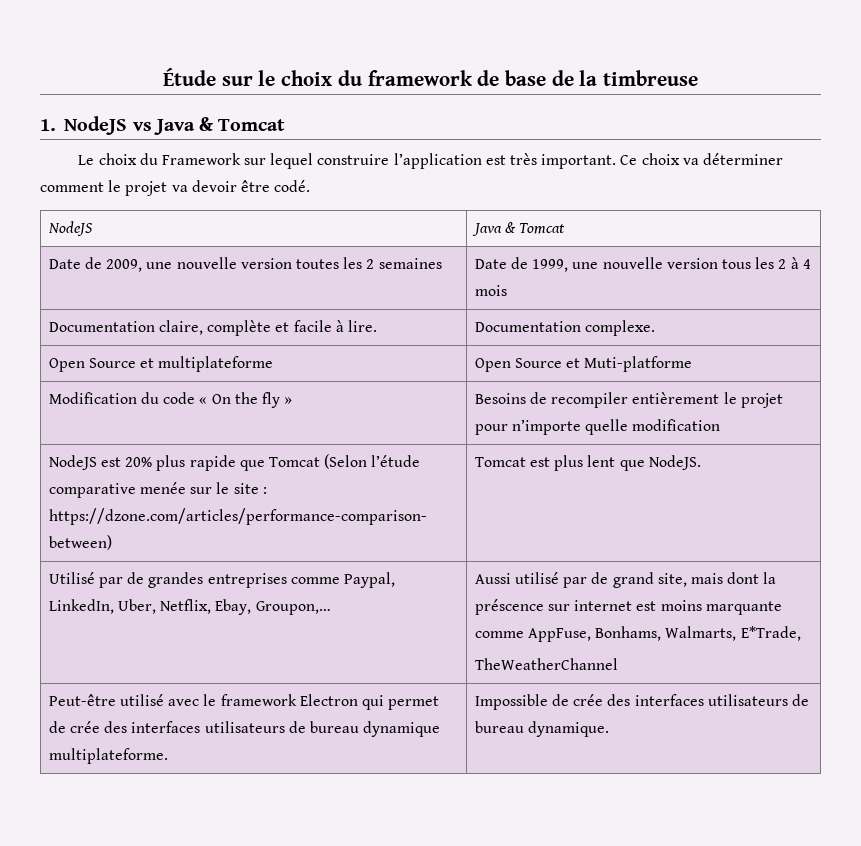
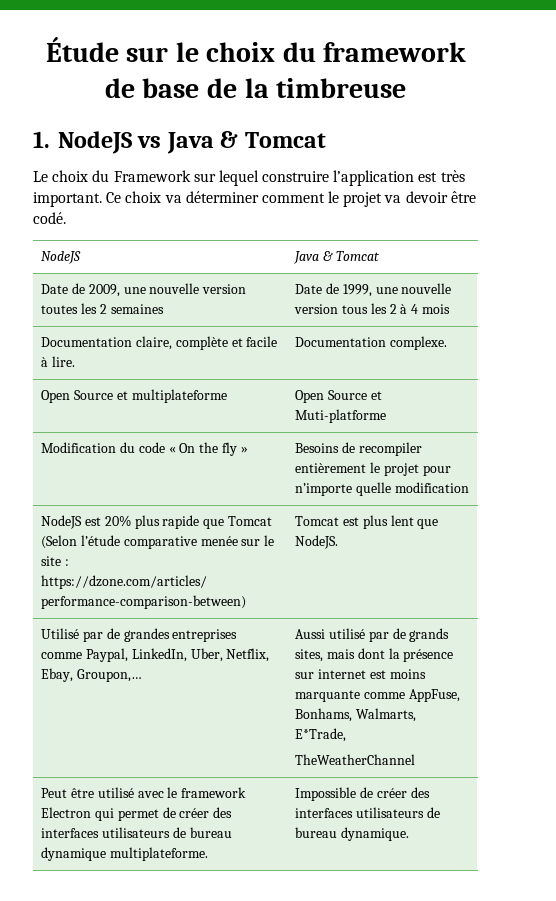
- Utilisé par de grandes entreprises comme Paypal, LinkedIn, Uber, Netflix, Ebay, Groupon,… | Aussi utilisé par de grand site, mais dont la préscence sur internet est moins marquante comme AppFuse, Bonhams, Walmarts, E*Trade,
+ Utilisé par de grandes entreprises comme Paypal, LinkedIn, Uber, Netflix, Ebay, Groupon,… | Aussi utilisé par de grands sites, mais dont la présence sur internet est moins marquante comme AppFuse, Bonhams, Walmarts, E*Trade,
- Peut-être utilisé avec le framework Electron qui permet de crée des interfaces utilisateurs de bureau dynamique multiplateforme. | Impossible de crée des interfaces utilisateurs de bureau dynamique.
+ Peut être utilisé avec le framework Electron qui permet de créer des interfaces utilisateurs de bureau dynamique multiplateforme. | Impossible de créer des interfaces utilisateurs de bureau dynamique.

